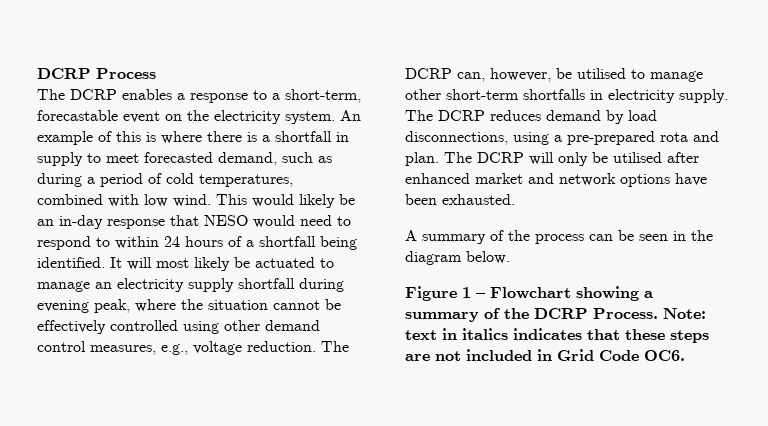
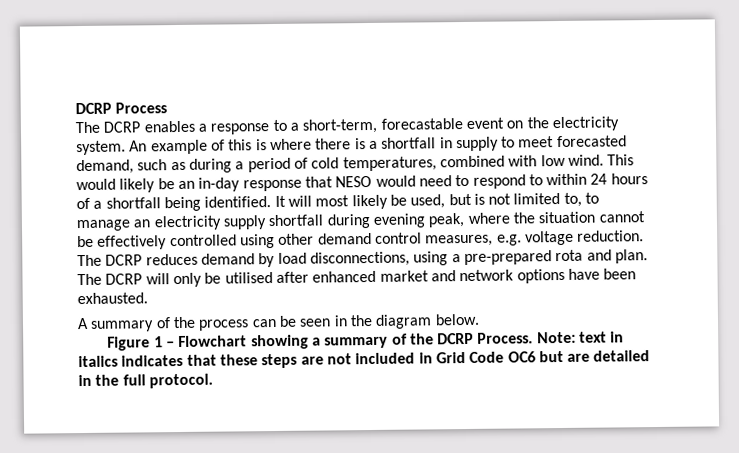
- It will most likely be actuated to manage an electricity supply shortfall during evening peak, where the situation cannot be effectively controlled using other demand control measures, e.g., voltage reduction.
+ It will most likely be used, but is not limited to, to manage an electricity supply shortfall during evening peak, where the situation cannot be effectively controlled using other demand control measures, e.g. voltage reduction.
- The DCRP can, however, be utilised to manage other short-term shortfalls in electricity supply. The DCRP reduces demand by load disconnections, using a pre-prepared rota and plan.
+ The DCRP reduces demand by load disconnections, using a pre-prepared rota and plan.
- Note: text in italics indicates that these steps are not included in Grid Code OC6.
+ Note: text in italics indicates that these steps are not included in Grid Code OC6 but are detailed in the full protocol.

